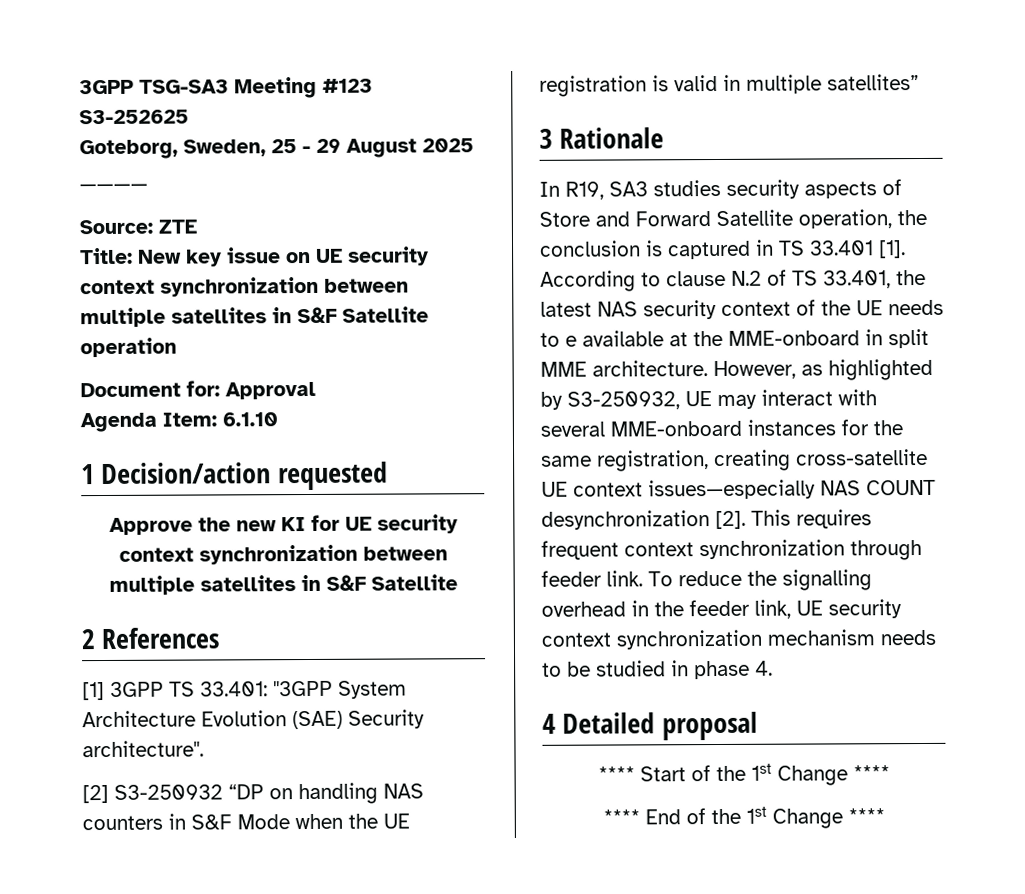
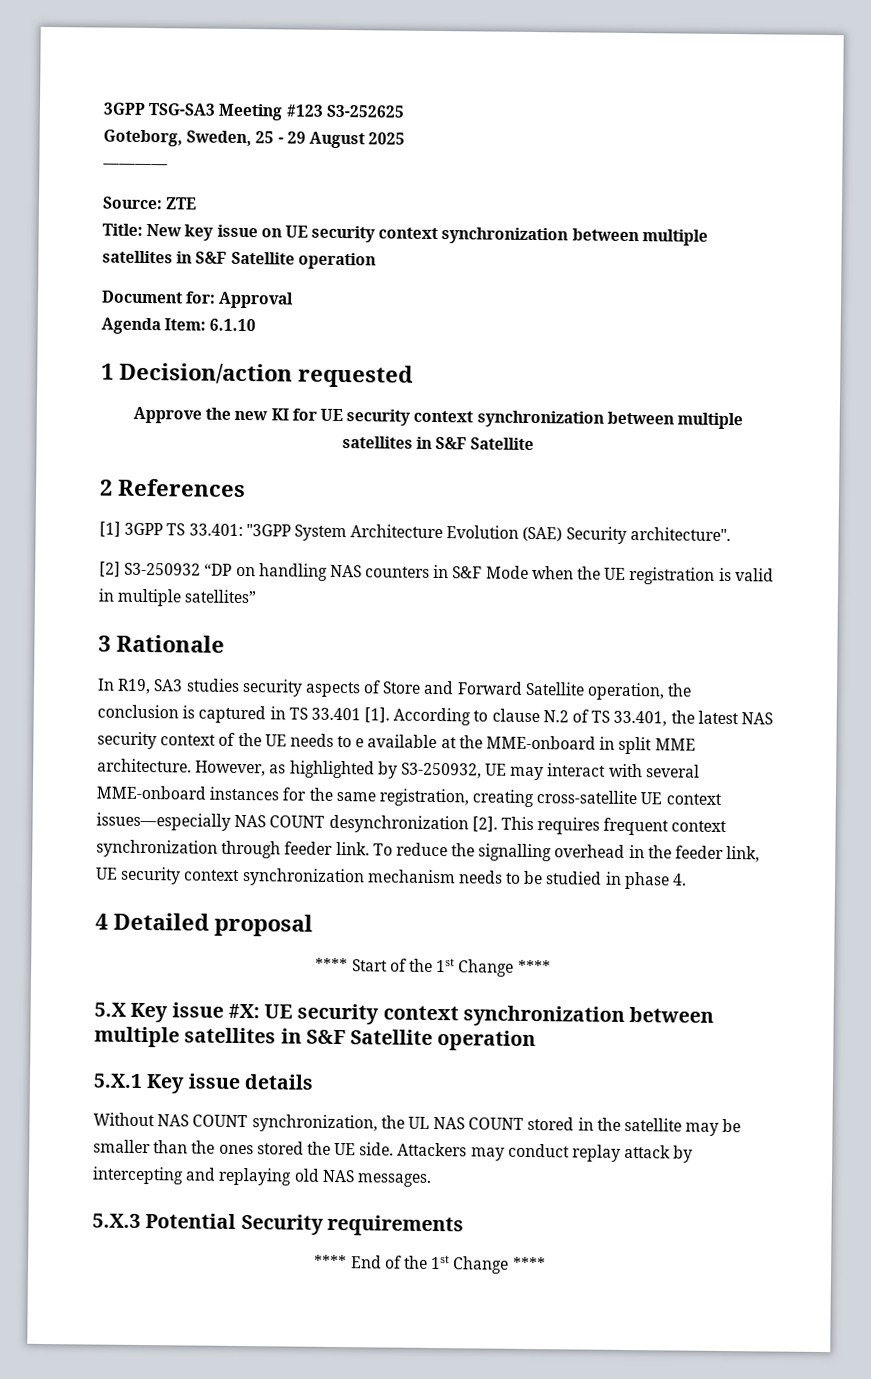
+ 5.X Key issue #X: UE security context synchronization between multiple satellites in S&F Satellite operation
+ 5.X.1 Key issue details
+ Without NAS COUNT synchronization, the UL NAS COUNT stored in the satellite may be smaller than the ones stored the UE side. Attackers may conduct replay attack by intercepting and replaying old NAS messages.
+ 5.X.3 Potential Security requirements

